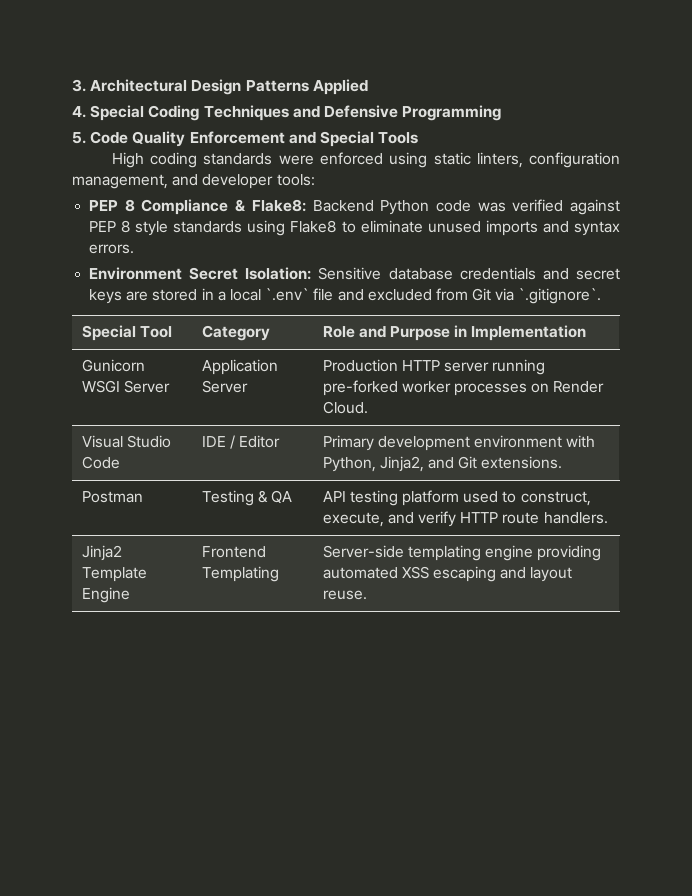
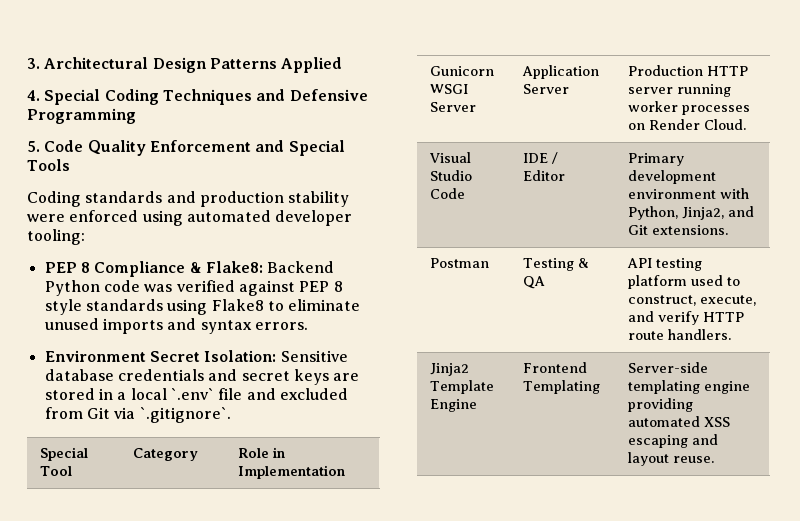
- High coding standards were enforced using static linters, configuration management, and developer tools:
+ Coding standards and production stability were enforced using automated developer tooling:
- Special Tool | Category | Role and Purpose in Implementation
+ Special Tool | Category | Role in Implementation
- Gunicorn WSGI Server | Application Server | Production HTTP server running pre-forked worker processes on Render Cloud.
+ Gunicorn WSGI Server | Application Server | Production HTTP server running worker processes on Render Cloud.

